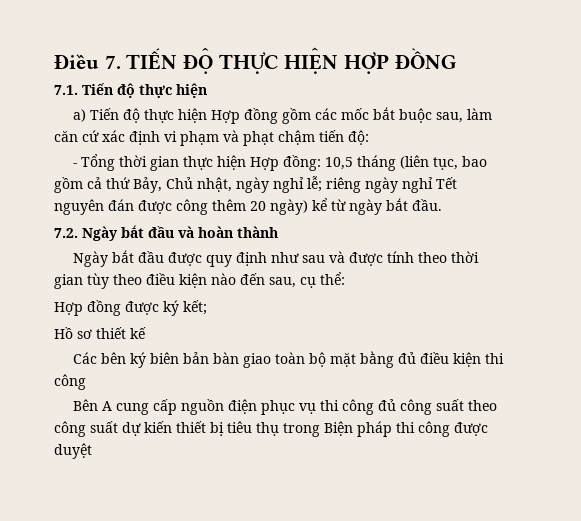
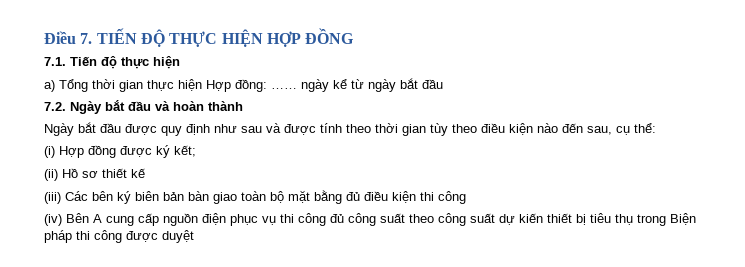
- a) Tiến độ thực hiện Hợp đồng gồm các mốc bắt buộc sau, làm căn cứ xác định vi phạm và phạt chậm tiến độ:
- - Tổng thời gian thực hiện Hợp đồng: 10,5 tháng (liên tục, bao gồm cả thứ Bảy, Chủ nhật, ngày nghỉ lễ; riêng ngày nghỉ Tết nguyên đán được công thêm 20 ngày) kể từ ngày bắt đầu.
+ a) Tổng thời gian thực hiện Hợp đồng: …… ngày kể từ ngày bắt đầu
- Hợp đồng được ký kết;
+ (i) Hợp đồng được ký kết;
- Hồ sơ thiết kế
+ (ii) Hồ sơ thiết kế
- Các bên ký biên bản bàn giao toàn bộ mặt bằng đủ điều kiện thi công
+ (iii) Các bên ký biên bản bàn giao toàn bộ mặt bằng đủ điều kiện thi công
- Bên A cung cấp nguồn điện phục vụ thi công đủ công suất theo công suất dự kiến thiết bị tiêu thụ trong Biện pháp thi công được duyệt
+ (iv) Bên A cung cấp nguồn điện phục vụ thi công đủ công suất theo công suất dự kiến thiết bị tiêu thụ trong Biện pháp thi công được duyệt

